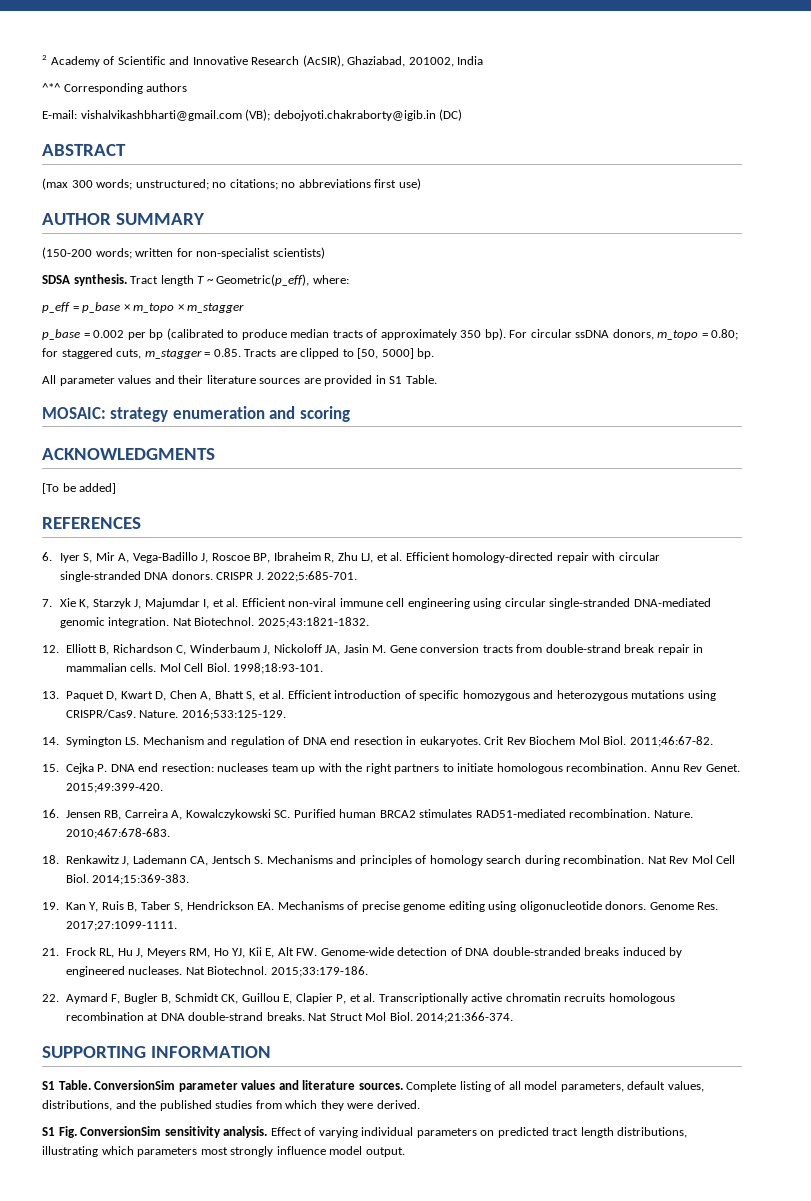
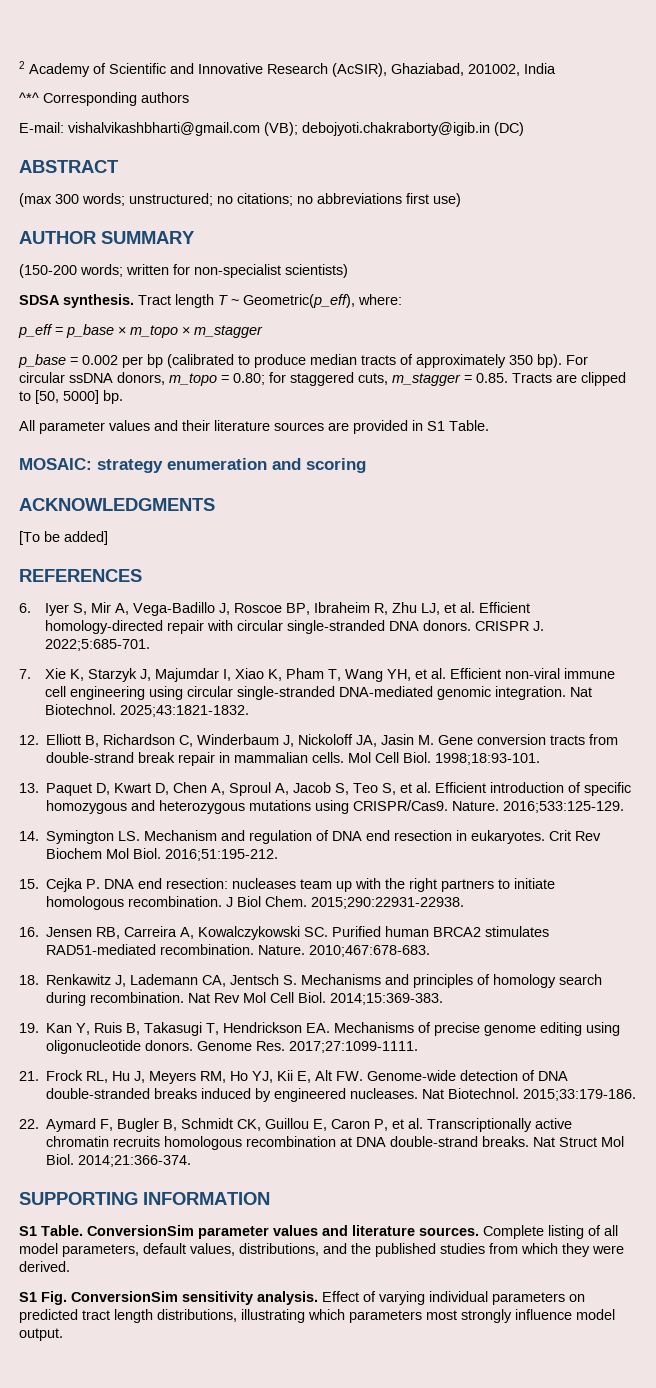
- 7. Xie K, Starzyk J, Majumdar I, et al. Efficient non-viral immune cell engineering using circular single-stranded DNA-mediated genomic integration.
+ 7. Xie K, Starzyk J, Majumdar I, Xiao K, Pham T, Wang YH, et al. Efficient non-viral immune cell engineering using circular single-stranded DNA-mediated genomic integration.
- 13. Paquet D, Kwart D, Chen A, Bhatt S, et al. Efficient introduction of specific homozygous and heterozygous mutations using CRISPR/Cas9.
+ 13. Paquet D, Kwart D, Chen A, Sproul A, Jacob S, Teo S, et al. Efficient introduction of specific homozygous and heterozygous mutations using CRISPR/Cas9.
- 2011;46:67-82.
+ 2016;51:195-212.
- Annu Rev Genet. 2015;49:399-420.
+ J Biol Chem. 2015;290:22931-22938.
- 19. Kan Y, Ruis B, Taber S, Hendrickson EA. Mechanisms of precise genome editing using oligonucleotide donors.
+ 19. Kan Y, Ruis B, Takasugi T, Hendrickson EA. Mechanisms of precise genome editing using oligonucleotide donors.
- 22. Aymard F, Bugler B, Schmidt CK, Guillou E, Clapier P, et al. Transcriptionally active chromatin recruits homologous recombination at DNA double-strand breaks.
+ 22. Aymard F, Bugler B, Schmidt CK, Guillou E, Caron P, et al. Transcriptionally active chromatin recruits homologous recombination at DNA double-strand breaks.

